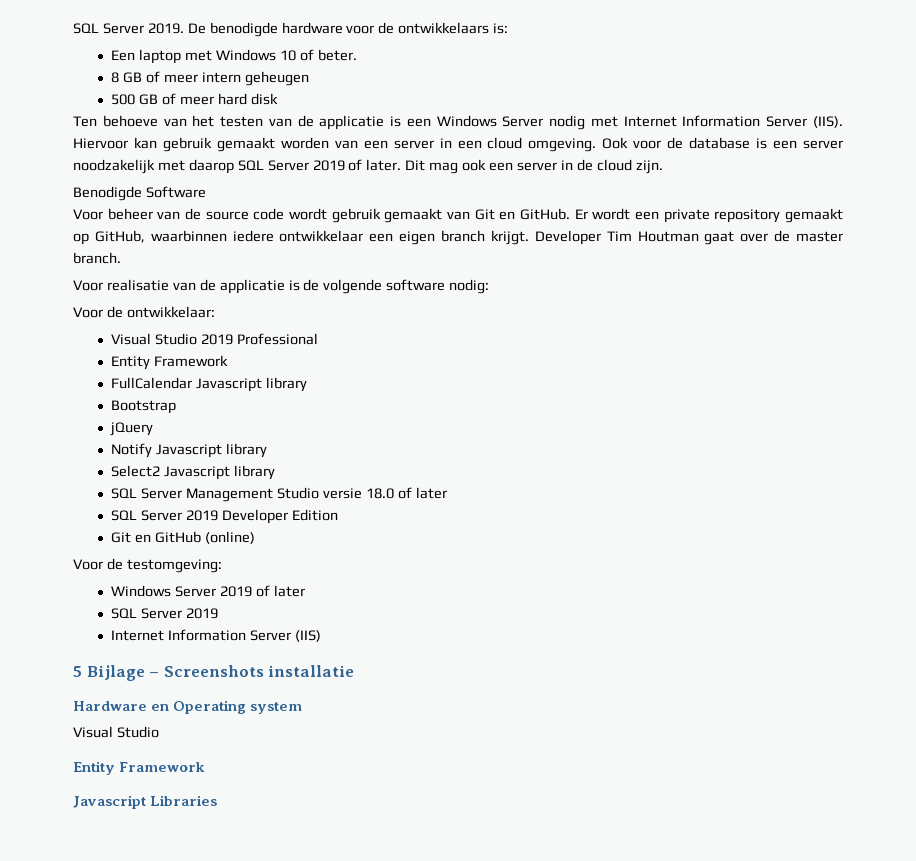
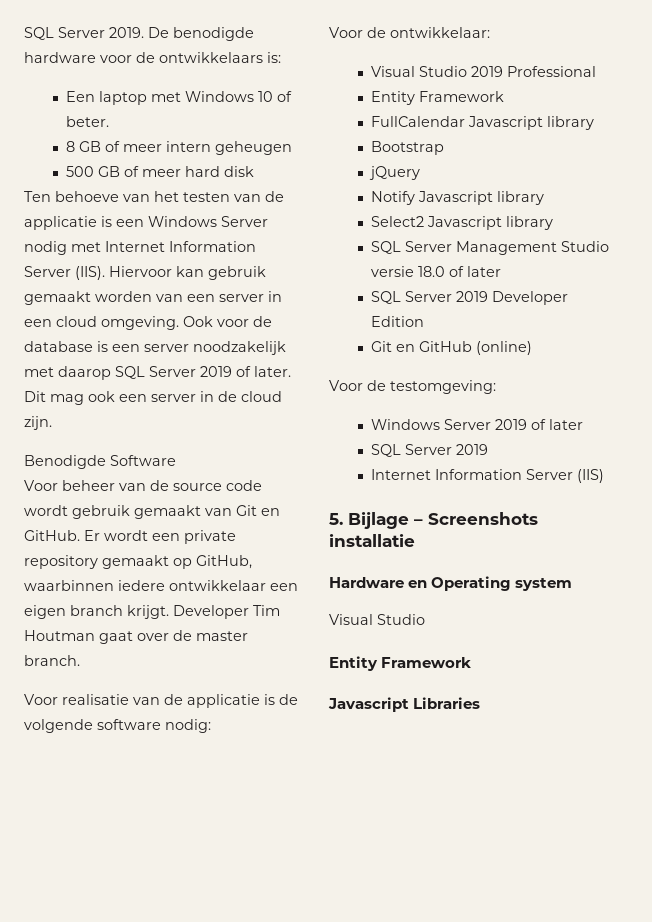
- 5 Bijlage – Screenshots installatie
+ 5. Bijlage – Screenshots installatie

